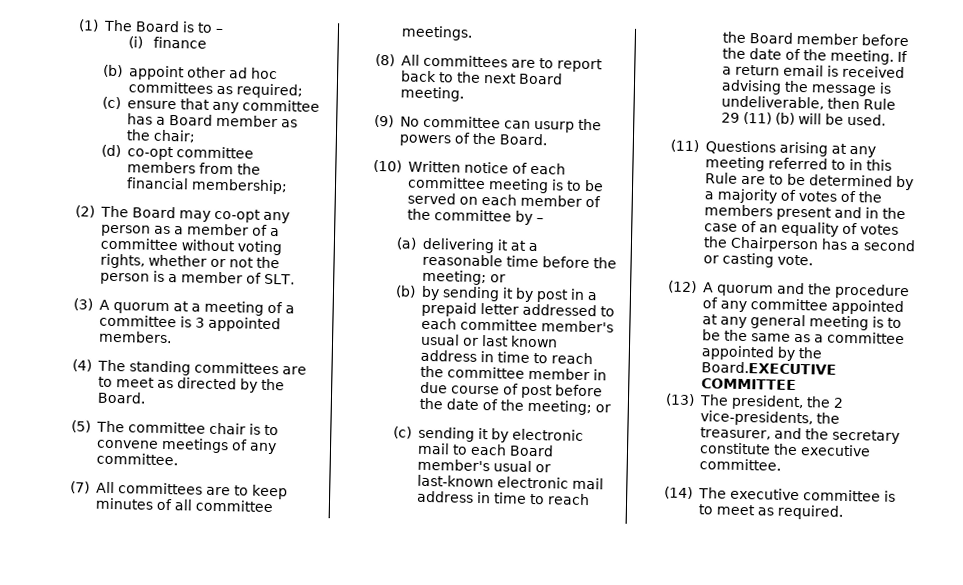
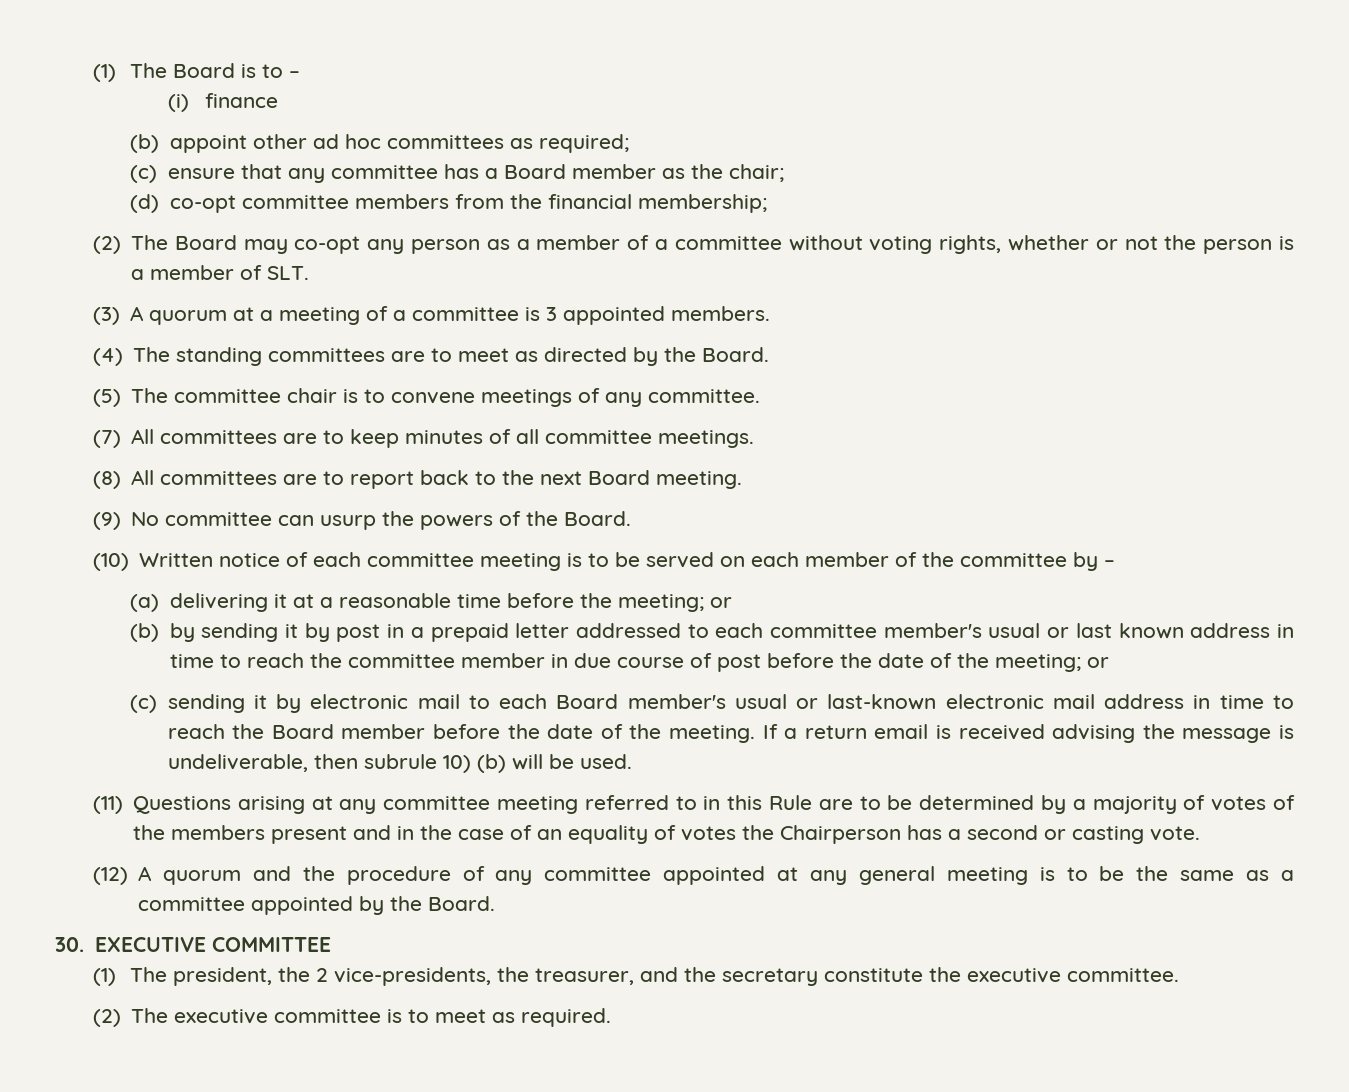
- If a return email is received advising the message is undeliverable, then Rule 29 (11) (b) will be used.
+ If a return email is received advising the message is undeliverable, then subrule 10) (b) will be used.
- (11) Questions arising at any meeting referred to in this Rule are to be determined by a majority of votes of the members present and in the case of an equality of votes the Chairperson has a second or casting vote.
+ (11) Questions arising at any committee meeting referred to in this Rule are to be determined by a majority of votes of the members present and in the case of an equality of votes the Chairperson has a second or casting vote.
- (12) A quorum and the procedure of any committee appointed at any general meeting is to be the same as a committee appointed by the Board.EXECUTIVE COMMITTEE
+ (12) A quorum and the procedure of any committee appointed at any general meeting is to be the same as a committee appointed by the Board.
+ 30. EXECUTIVE COMMITTEE
- (13) The president, the 2 vice-presidents, the treasurer, and the secretary constitute the executive committee.
+ (1) The president, the 2 vice-presidents, the treasurer, and the secretary constitute the executive committee.
- (14) The executive committee is to meet as required.
+ (2) The executive committee is to meet as required.

